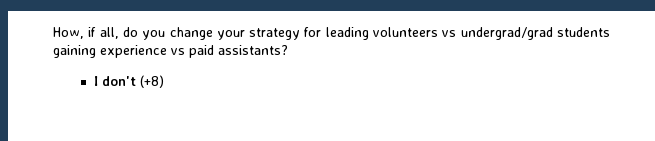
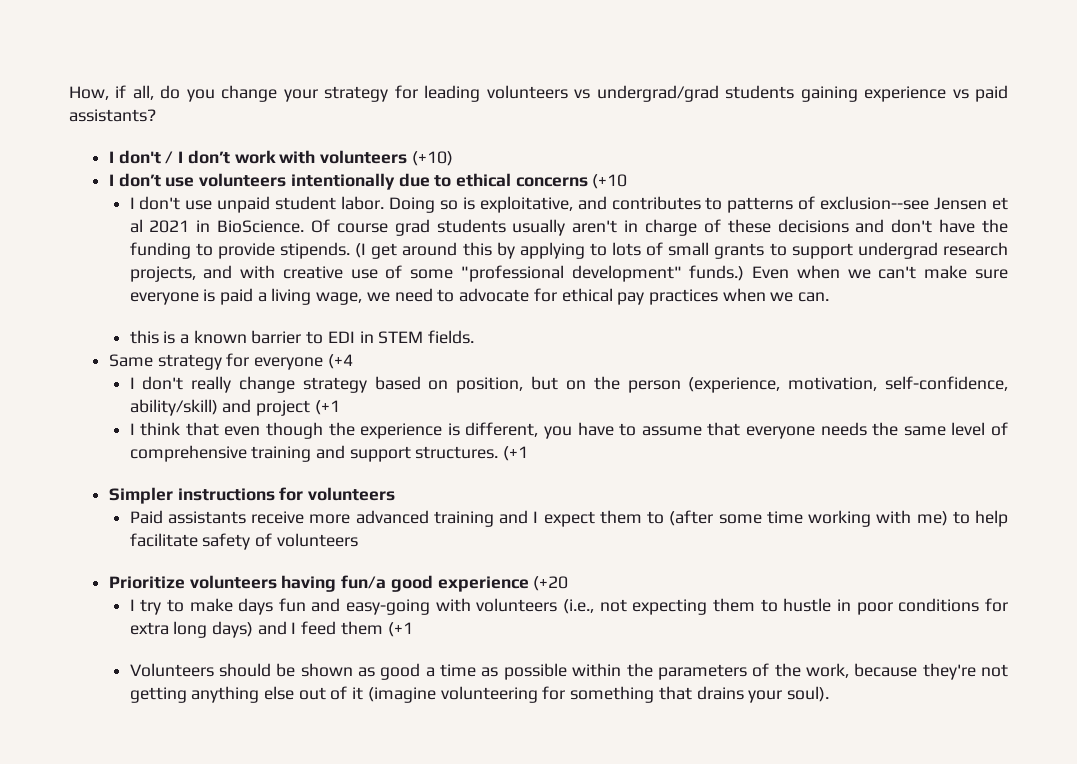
- I don't (+8)
+ I don't / I don’t work with volunteers (+10)
+ I don’t use volunteers intentionally due to ethical concerns (+10
+ I don't use unpaid student labor. Doing so is exploitative, and contributes to patterns of exclusion--see Jensen et al 2021 in BioScience. Of course grad students usually aren't in charge of these decisions and don't have the funding to provide stipends. (I get around this by applying to lots of small grants to support undergrad research projects, and with creative use of some "professional development" funds.) Even when we can't make sure everyone is paid a living wage, we need to advocate for ethical pay practices when we can.
+ this is a known barrier to EDI in STEM fields.
+ Same strategy for everyone (+4
+ I don't really change strategy based on position, but on the person (experience, motivation, self-confidence, ability/skill) and project (+1
+ I think that even though the experience is different, you have to assume that everyone needs the same level of comprehensive training and support structures. (+1
+ Simpler instructions for volunteers
+ Paid assistants receive more advanced training and I expect them to (after some time working with me) to help facilitate safety of volunteers
+ Prioritize volunteers having fun/a good experience (+20
+ I try to make days fun and easy-going with volunteers (i.e., not expecting them to hustle in poor conditions for extra long days) and I feed them (+1
+ Volunteers should be shown as good a time as possible within the parameters of the work, because they're not getting anything else out of it (imagine volunteering for something that drains your soul).

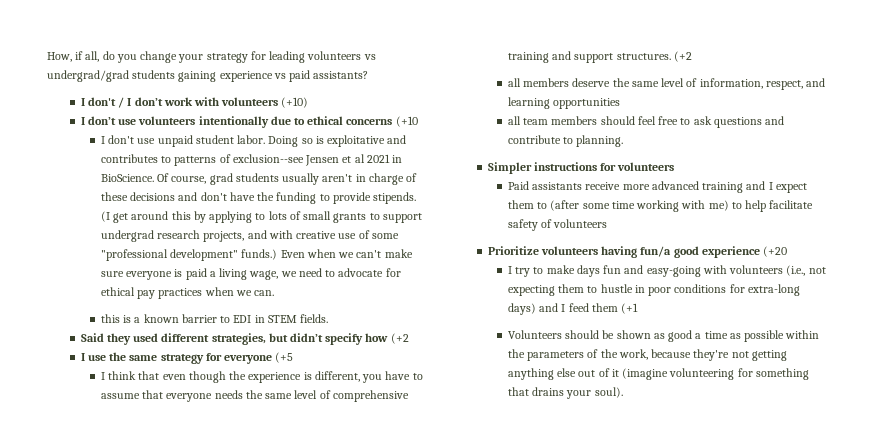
- Doing so is exploitative, and contributes to patterns of exclusion--see Jensen et al 2021 in BioScience.
+ Doing so is exploitative and contributes to patterns of exclusion--see Jensen et al 2021 in BioScience.
- Of course grad students usually aren't in charge of these decisions and don't have the funding to provide stipends.
+ Of course, grad students usually aren't in charge of these decisions and don't have the funding to provide stipends.
- Same strategy for everyone (+4
- I don't really change strategy based on position, but on the person (experience, motivation, self-confidence, ability/skill) and project (+1
+ Said they used different strategies, but didn’t specify how (+2
+ I use the same strategy for everyone (+5
- I think that even though the experience is different, you have to assume that everyone needs the same level of comprehensive training and support structures. (+1
+ I think that even though the experience is different, you have to assume that everyone needs the same level of comprehensive training and support structures. (+2
+ all members deserve the same level of information, respect, and learning opportunities
+ all team members should feel free to ask questions and contribute to planning.
- I try to make days fun and easy-going with volunteers (i.e., not expecting them to hustle in poor conditions for extra long days) and I feed them (+1
+ I try to make days fun and easy-going with volunteers (i.e., not expecting them to hustle in poor conditions for extra-long days) and I feed them (+1

